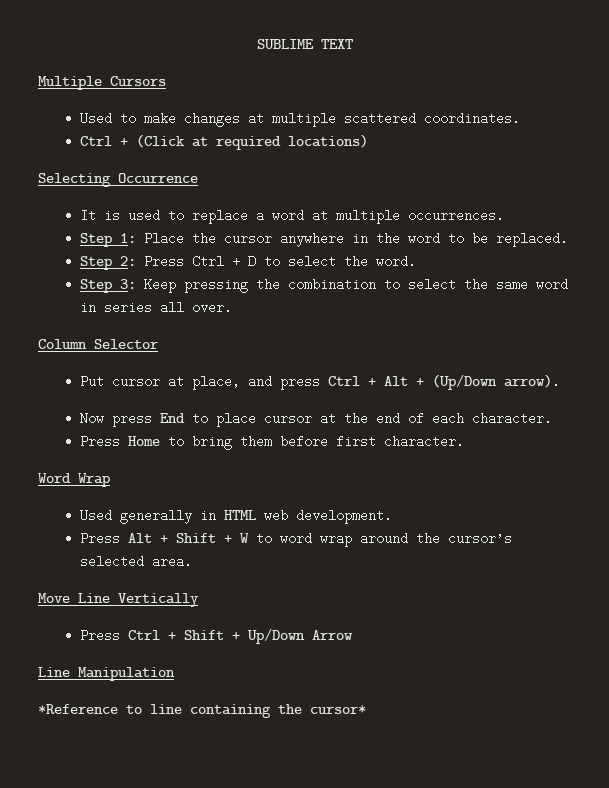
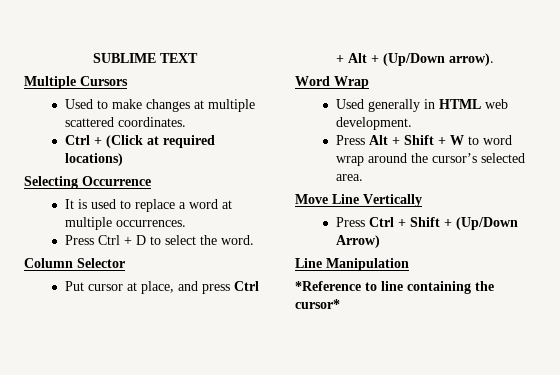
- Step 1: Place the cursor anywhere in the word to be replaced.
- Step 2: Press Ctrl + D to select the word.
+ Press Ctrl + D to select the word.
- Step 3: Keep pressing the combination to select the same word in series all over.
- Now press End to place cursor at the end of each character.
- Press Home to bring them before first character.
- Press Ctrl + Shift + Up/Down Arrow
+ Press Ctrl + Shift + (Up/Down Arrow)

